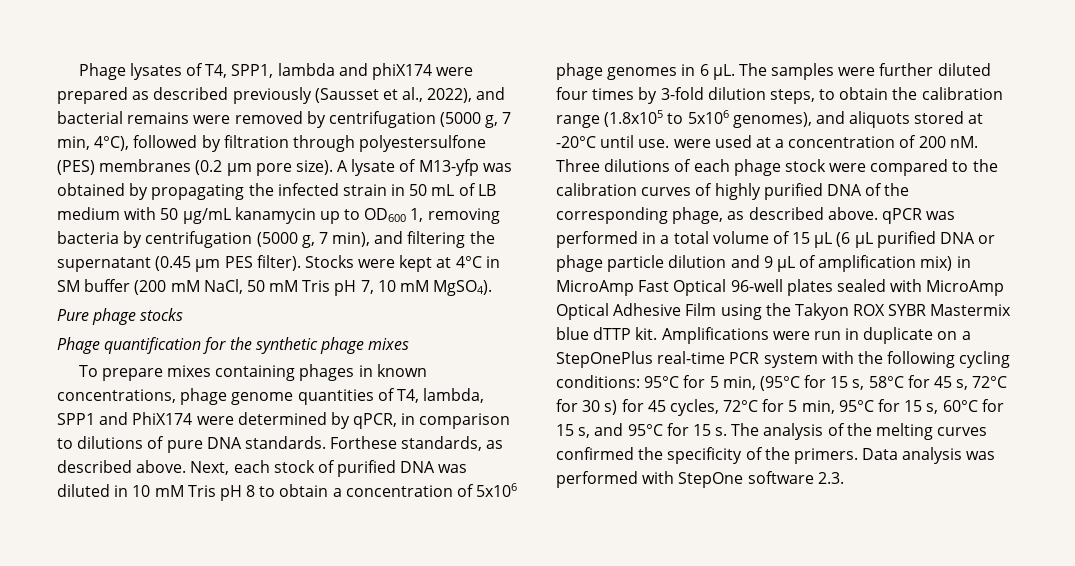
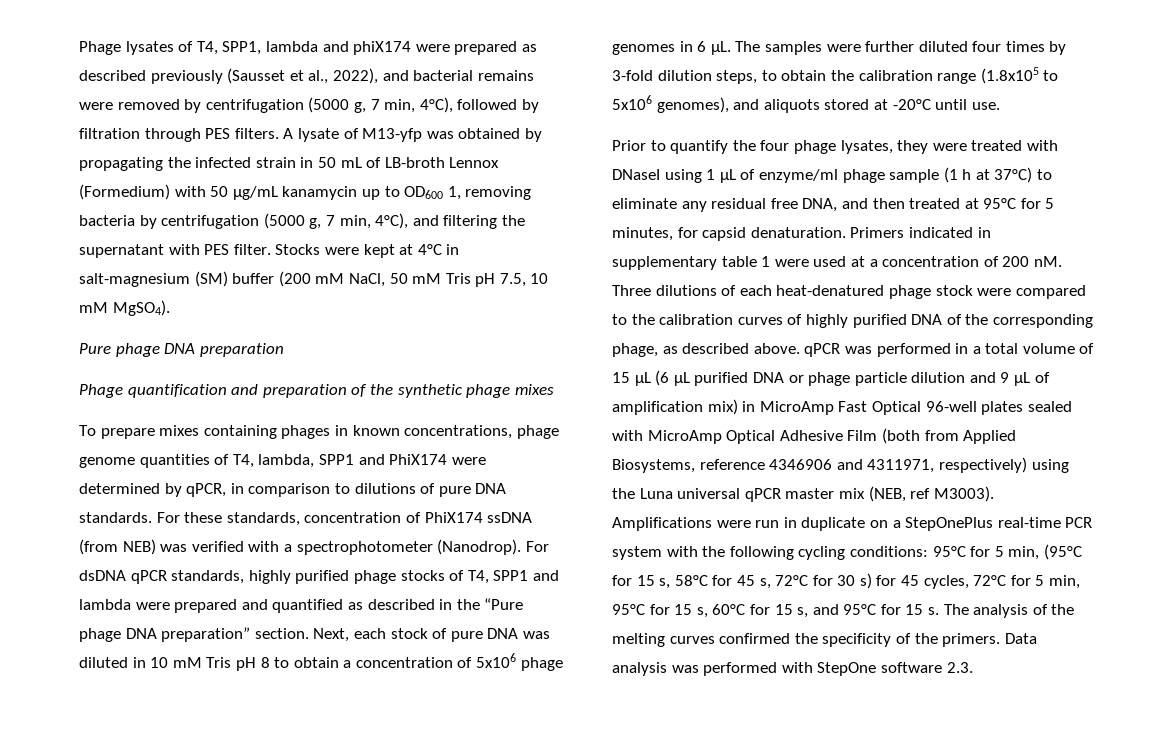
- Phage lysates of T4, SPP1, lambda and phiX174 were prepared as described previously (Sausset et al., 2022), and bacterial remains were removed by centrifugation (5000 g, 7 min, 4°C), followed by filtration through polyestersulfone (PES) membranes (0.2 µm pore size).
+ Phage lysates of T4, SPP1, lambda and phiX174 were prepared as described previously (Sausset et al., 2022), and bacterial remains were removed by centrifugation (5000 g, 7 min, 4°C), followed by filtration through PES filters.
- A lysate of M13-yfp was obtained by propagating the infected strain in 50 mL of LB medium with 50 µg/mL kanamycin up to OD600 1, removing bacteria by centrifugation (5000 g, 7 min), and filtering the supernatant (0.45 µm PES filter).
+ A lysate of M13-yfp was obtained by propagating the infected strain in 50 mL of LB-broth Lennox (Formedium) with 50 µg/mL kanamycin up to OD600 1, removing bacteria by centrifugation (5000 g, 7 min, 4°C), and filtering the supernatant with PES filter.
- Stocks were kept at 4°C in SM buffer (200 mM NaCl, 50 mM Tris pH 7, 10 mM MgSO4).
+ Stocks were kept at 4°C in salt-magnesium (SM) buffer (200 mM NaCl, 50 mM Tris pH 7.5, 10 mM MgSO4).
- Pure phage stocks
+ Pure phage DNA preparation
- Phage quantification for the synthetic phage mixes
+ Phage quantification and preparation of the synthetic phage mixes
- Forthese standards, as described above.
+ For these standards, concentration of PhiX174 ssDNA (from NEB) was verified with a spectrophotometer (Nanodrop). For dsDNA qPCR standards, highly purified phage stocks of T4, SPP1 and lambda were prepared and quantified as described in the “Pure phage DNA preparation” section.
- Next, each stock of purified DNA was diluted in 10 mM Tris pH 8 to obtain a concentration of 5x106 phage genomes in 6 μL.
+ Next, each stock of pure DNA was diluted in 10 mM Tris pH 8 to obtain a concentration of 5x106 phage genomes in 6 μL.
- The samples were further diluted four times by 3-fold dilution steps, to obtain the calibration range (1.8x105 to 5x106 genomes), and aliquots stored at -20°C until use. were used at a concentration of 200 nM.
+ The samples were further diluted four times by 3-fold dilution steps, to obtain the calibration range (1.8x105 to 5x106 genomes), and aliquots stored at -20°C until use.
+ Prior to quantify the four phage lysates, they were treated with DNaseI using 1 μL of enzyme/ml phage sample (1 h at 37°C) to eliminate any residual free DNA, and then treated at 95°C for 5 minutes, for capsid denaturation. Primers indicated in supplementary table 1 were used at a concentration of 200 nM.
- Three dilutions of each phage stock were compared to the calibration curves of highly purified DNA of the corresponding phage, as described above. qPCR was performed in a total volume of 15 μL (6 µL purified DNA or phage particle dilution and 9 µL of amplification mix) in MicroAmp Fast Optical 96-well plates sealed with MicroAmp Optical Adhesive Film using the Takyon ROX SYBR Mastermix blue dTTP kit.
+ Three dilutions of each heat-denatured phage stock were compared to the calibration curves of highly purified DNA of the corresponding phage, as described above. qPCR was performed in a total volume of 15 μL (6 µL purified DNA or phage particle dilution and 9 µL of amplification mix) in MicroAmp Fast Optical 96-well plates sealed with MicroAmp Optical Adhesive Film (both from Applied Biosystems, reference 4346906 and 4311971, respectively) using the Luna universal qPCR master mix (NEB, ref M3003).

